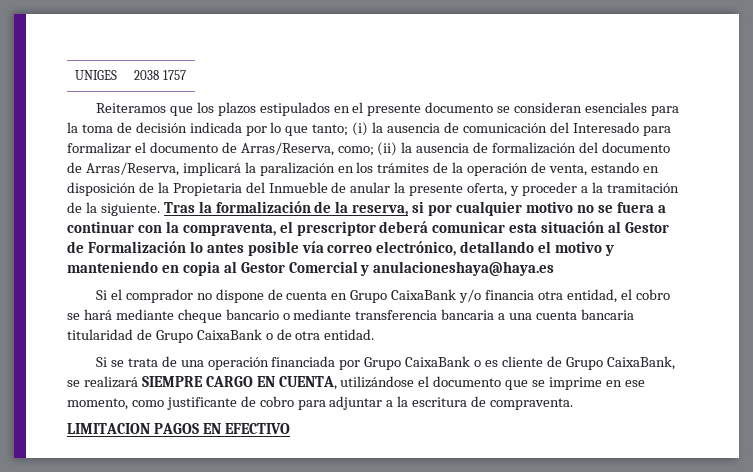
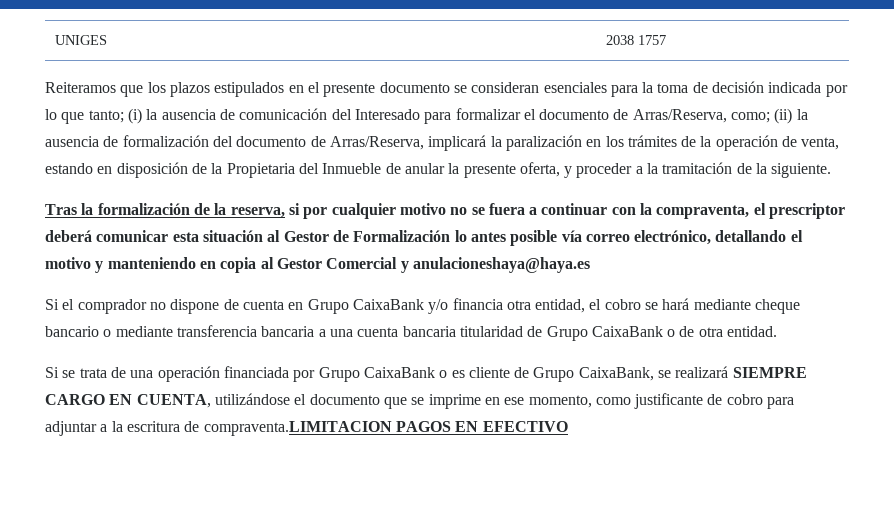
- (ii) la ausencia de formalización del documento de Arras/Reserva, implicará la paralización en los trámites de la operación de venta, estando en disposición de la Propietaria del Inmueble de anular la presente oferta, y proceder a la tramitación de la siguiente. Tras la formalización de la reserva, si por cualquier motivo no se fuera a continuar con la compraventa, el prescriptor deberá comunicar esta situación al Gestor de Formalización lo antes posible vía correo electrónico, detallando el motivo y manteniendo en copia al Gestor Comercial y anulacioneshaya@haya.es
+ (ii) la ausencia de formalización del documento de Arras/Reserva, implicará la paralización en los trámites de la operación de venta, estando en disposición de la Propietaria del Inmueble de anular la presente oferta, y proceder a la tramitación de la siguiente.
+ Tras la formalización de la reserva, si por cualquier motivo no se fuera a continuar con la compraventa, el prescriptor deberá comunicar esta situación al Gestor de Formalización lo antes posible vía correo electrónico, detallando el motivo y manteniendo en copia al Gestor Comercial y anulacioneshaya@haya.es
- Si se trata de una operación financiada por Grupo CaixaBank o es cliente de Grupo CaixaBank, se realizará SIEMPRE CARGO EN CUENTA, utilizándose el documento que se imprime en ese momento, como justificante de cobro para adjuntar a la escritura de compraventa.
- LIMITACION PAGOS EN EFECTIVO
+ Si se trata de una operación financiada por Grupo CaixaBank o es cliente de Grupo CaixaBank, se realizará SIEMPRE CARGO EN CUENTA, utilizándose el documento que se imprime en ese momento, como justificante de cobro para adjuntar a la escritura de compraventa.LIMITACION PAGOS EN EFECTIVO

